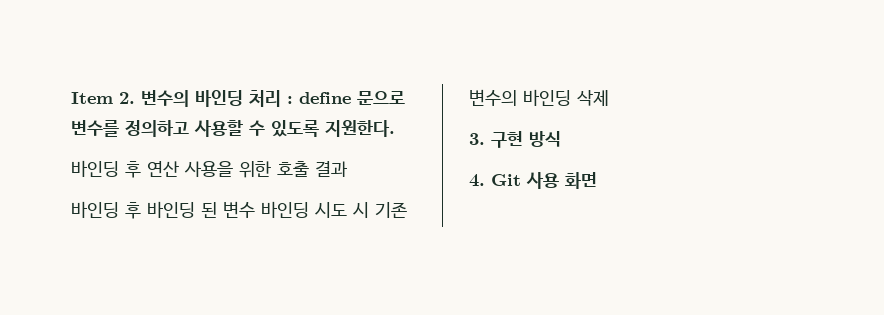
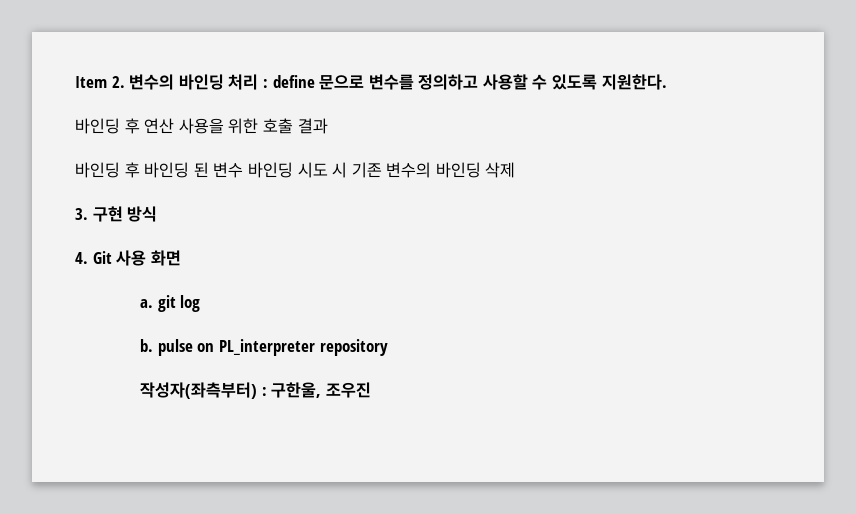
+ a. git log
+ b. pulse on PL_interpreter repository
+ 작성자(좌측부터) : 구한울, 조우진

